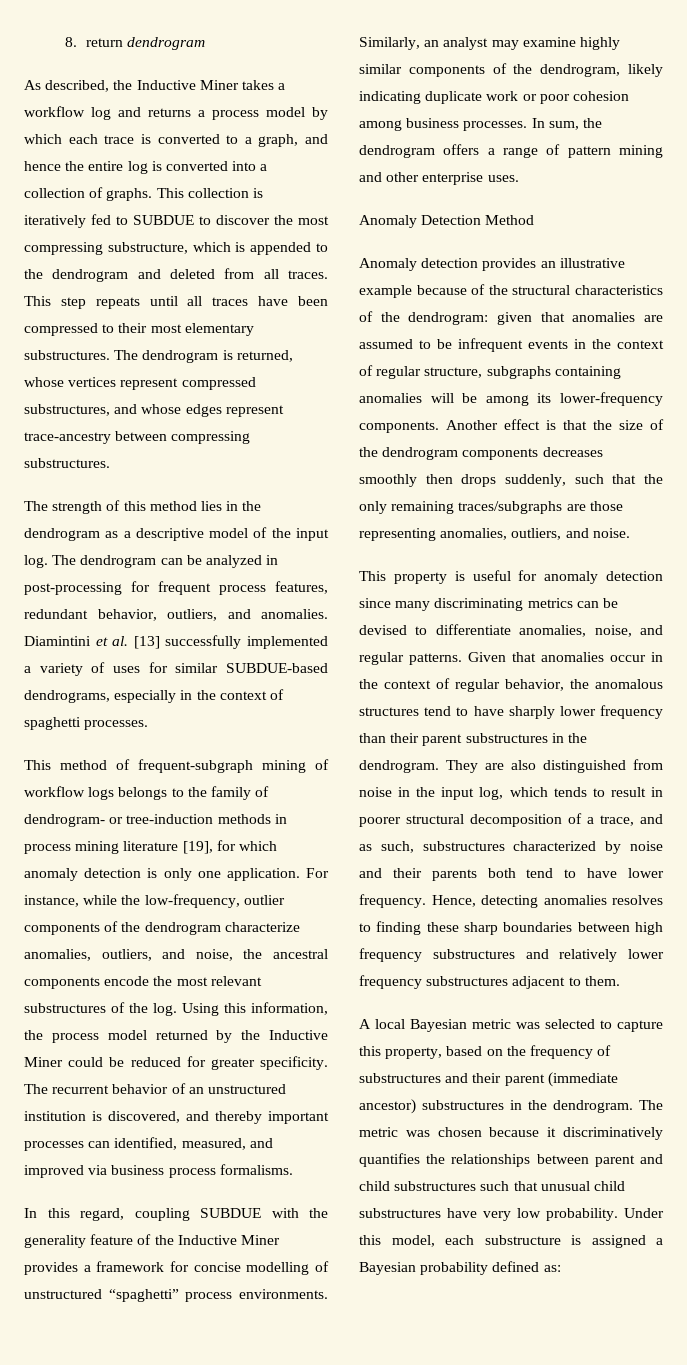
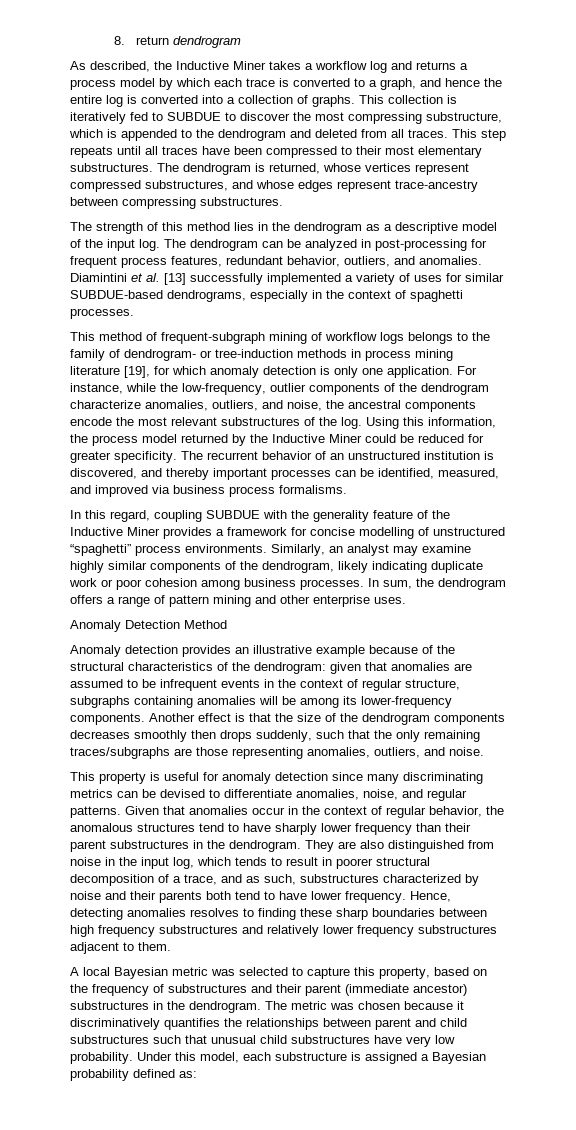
- The recurrent behavior of an unstructured institution is discovered, and thereby important processes can identified, measured, and improved via business process formalisms.
+ The recurrent behavior of an unstructured institution is discovered, and thereby important processes can be identified, measured, and improved via business process formalisms.

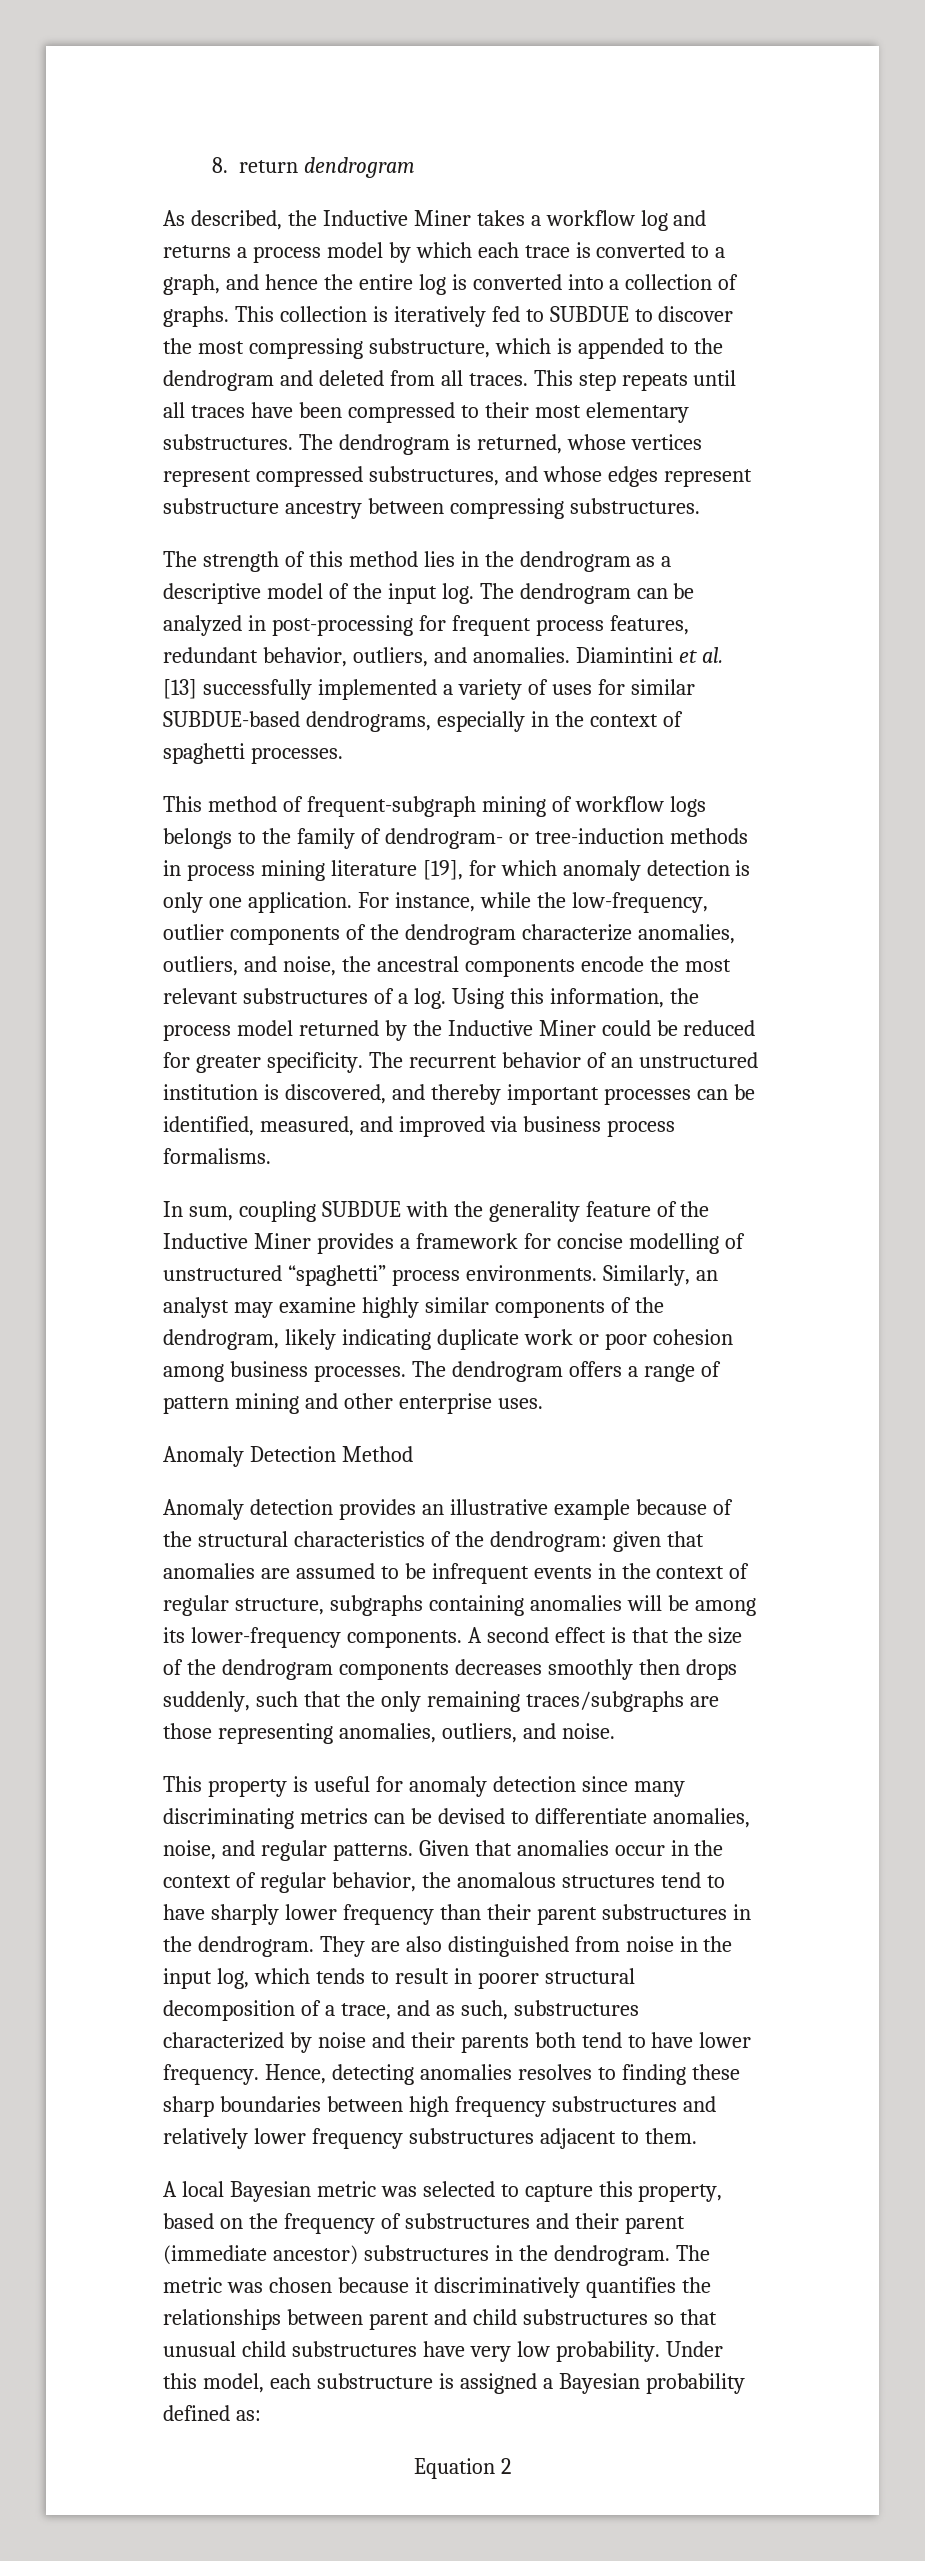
- The dendrogram is returned, whose vertices represent compressed substructures, and whose edges represent trace-ancestry between compressing substructures.
+ The dendrogram is returned, whose vertices represent compressed substructures, and whose edges represent substructure ancestry between compressing substructures.
- For instance, while the low-frequency, outlier components of the dendrogram characterize anomalies, outliers, and noise, the ancestral components encode the most relevant substructures of the log.
+ For instance, while the low-frequency, outlier components of the dendrogram characterize anomalies, outliers, and noise, the ancestral components encode the most relevant substructures of a log.
- In this regard, coupling SUBDUE with the generality feature of the Inductive Miner provides a framework for concise modelling of unstructured “spaghetti” process environments.
+ In sum, coupling SUBDUE with the generality feature of the Inductive Miner provides a framework for concise modelling of unstructured “spaghetti” process environments.
- In sum, the dendrogram offers a range of pattern mining and other enterprise uses.
+ The dendrogram offers a range of pattern mining and other enterprise uses.
- Another effect is that the size of the dendrogram components decreases smoothly then drops suddenly, such that the only remaining traces/subgraphs are those representing anomalies, outliers, and noise.
+ A second effect is that the size of the dendrogram components decreases smoothly then drops suddenly, such that the only remaining traces/subgraphs are those representing anomalies, outliers, and noise.
- The metric was chosen because it discriminatively quantifies the relationships between parent and child substructures such that unusual child substructures have very low probability.
+ The metric was chosen because it discriminatively quantifies the relationships between parent and child substructures so that unusual child substructures have very low probability.
+ Equation 2

